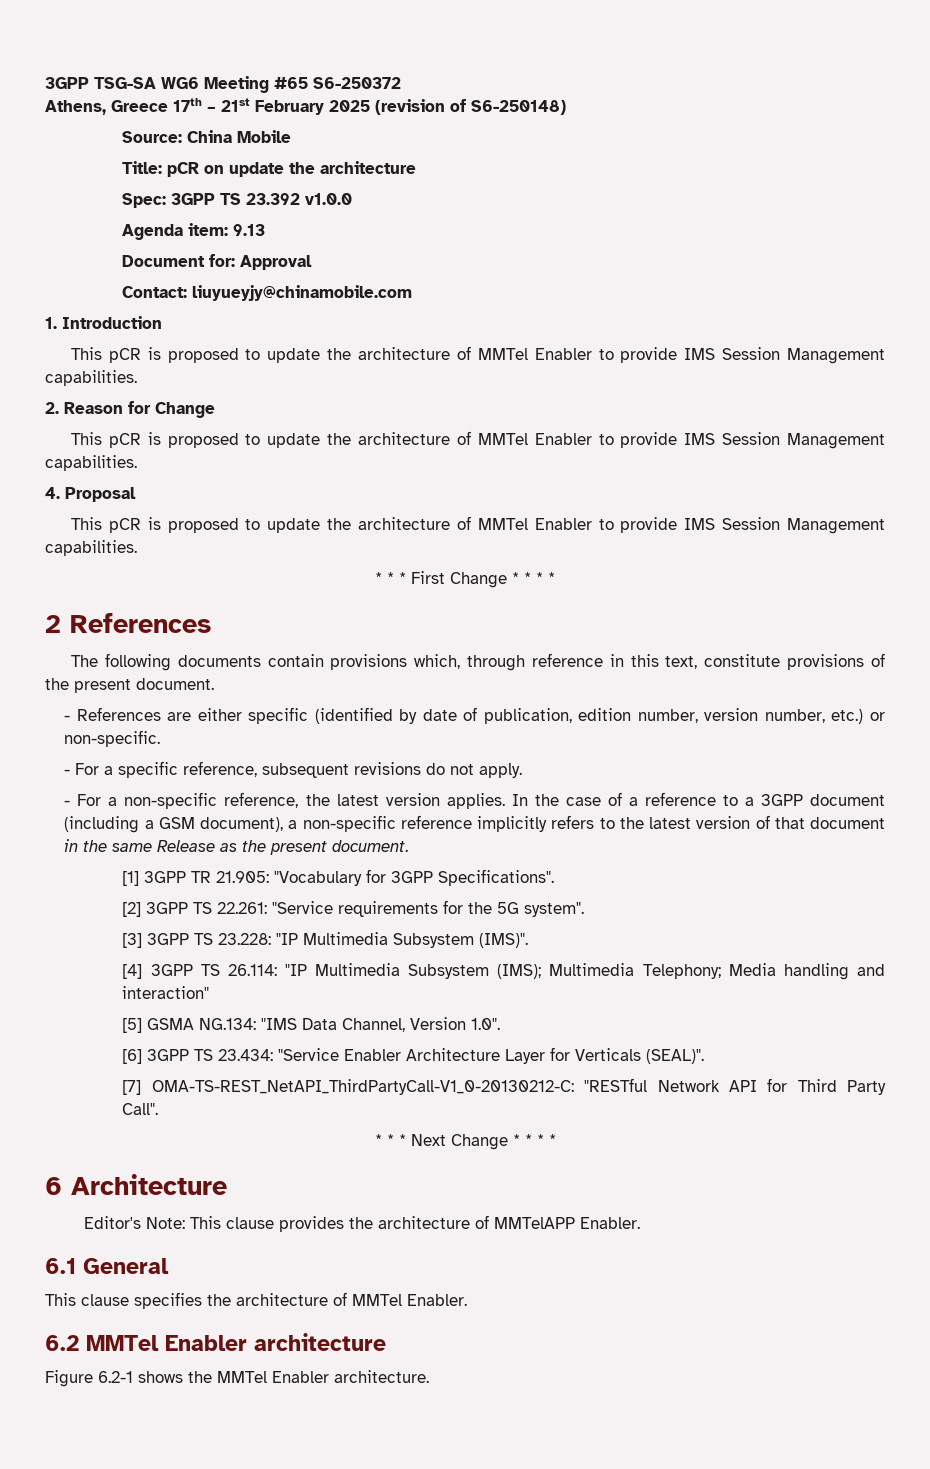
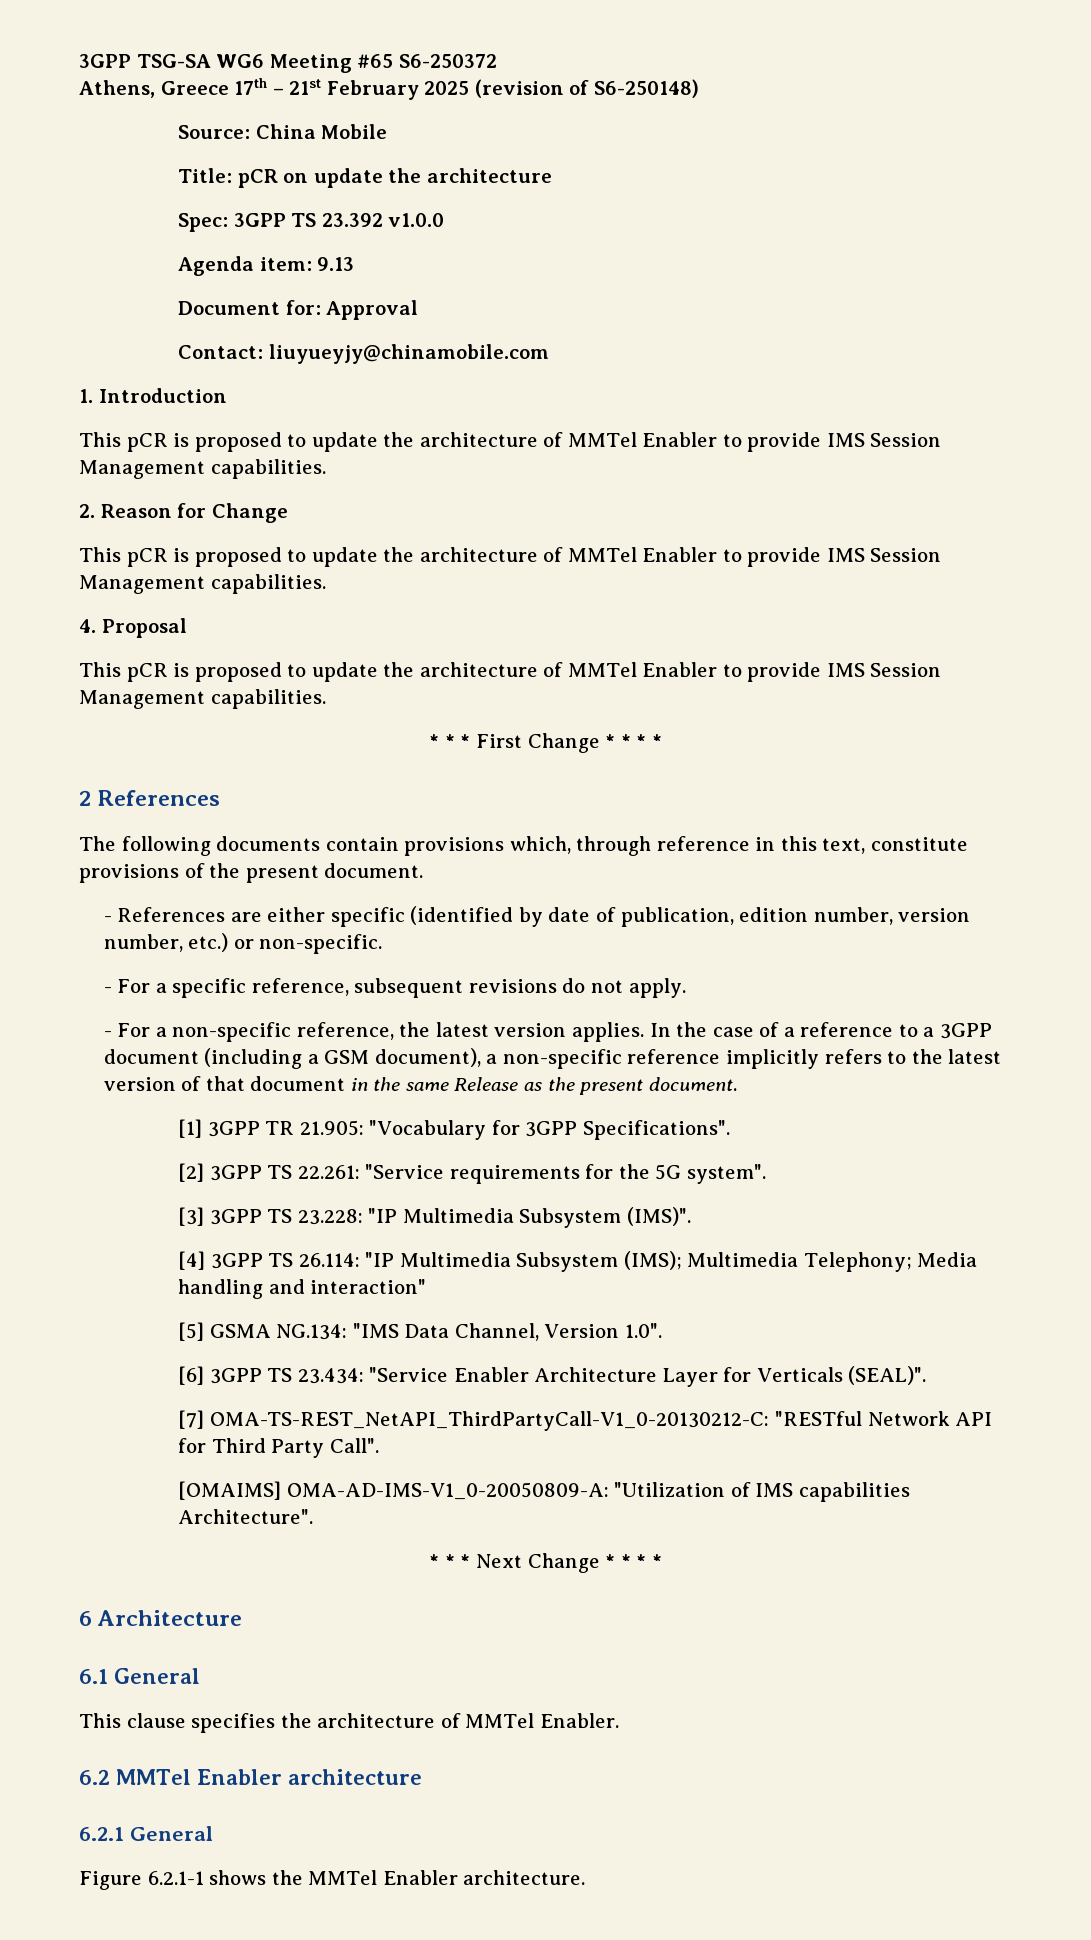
+ [OMAIMS] OMA-AD-IMS-V1_0-20050809-A: "Utilization of IMS capabilities Architecture".
- Editor's Note: This clause provides the architecture of MMTelAPP Enabler.
+ 6.2.1 General
- Figure 6.2-1 shows the MMTel Enabler architecture.
+ Figure 6.2.1-1 shows the MMTel Enabler architecture.

